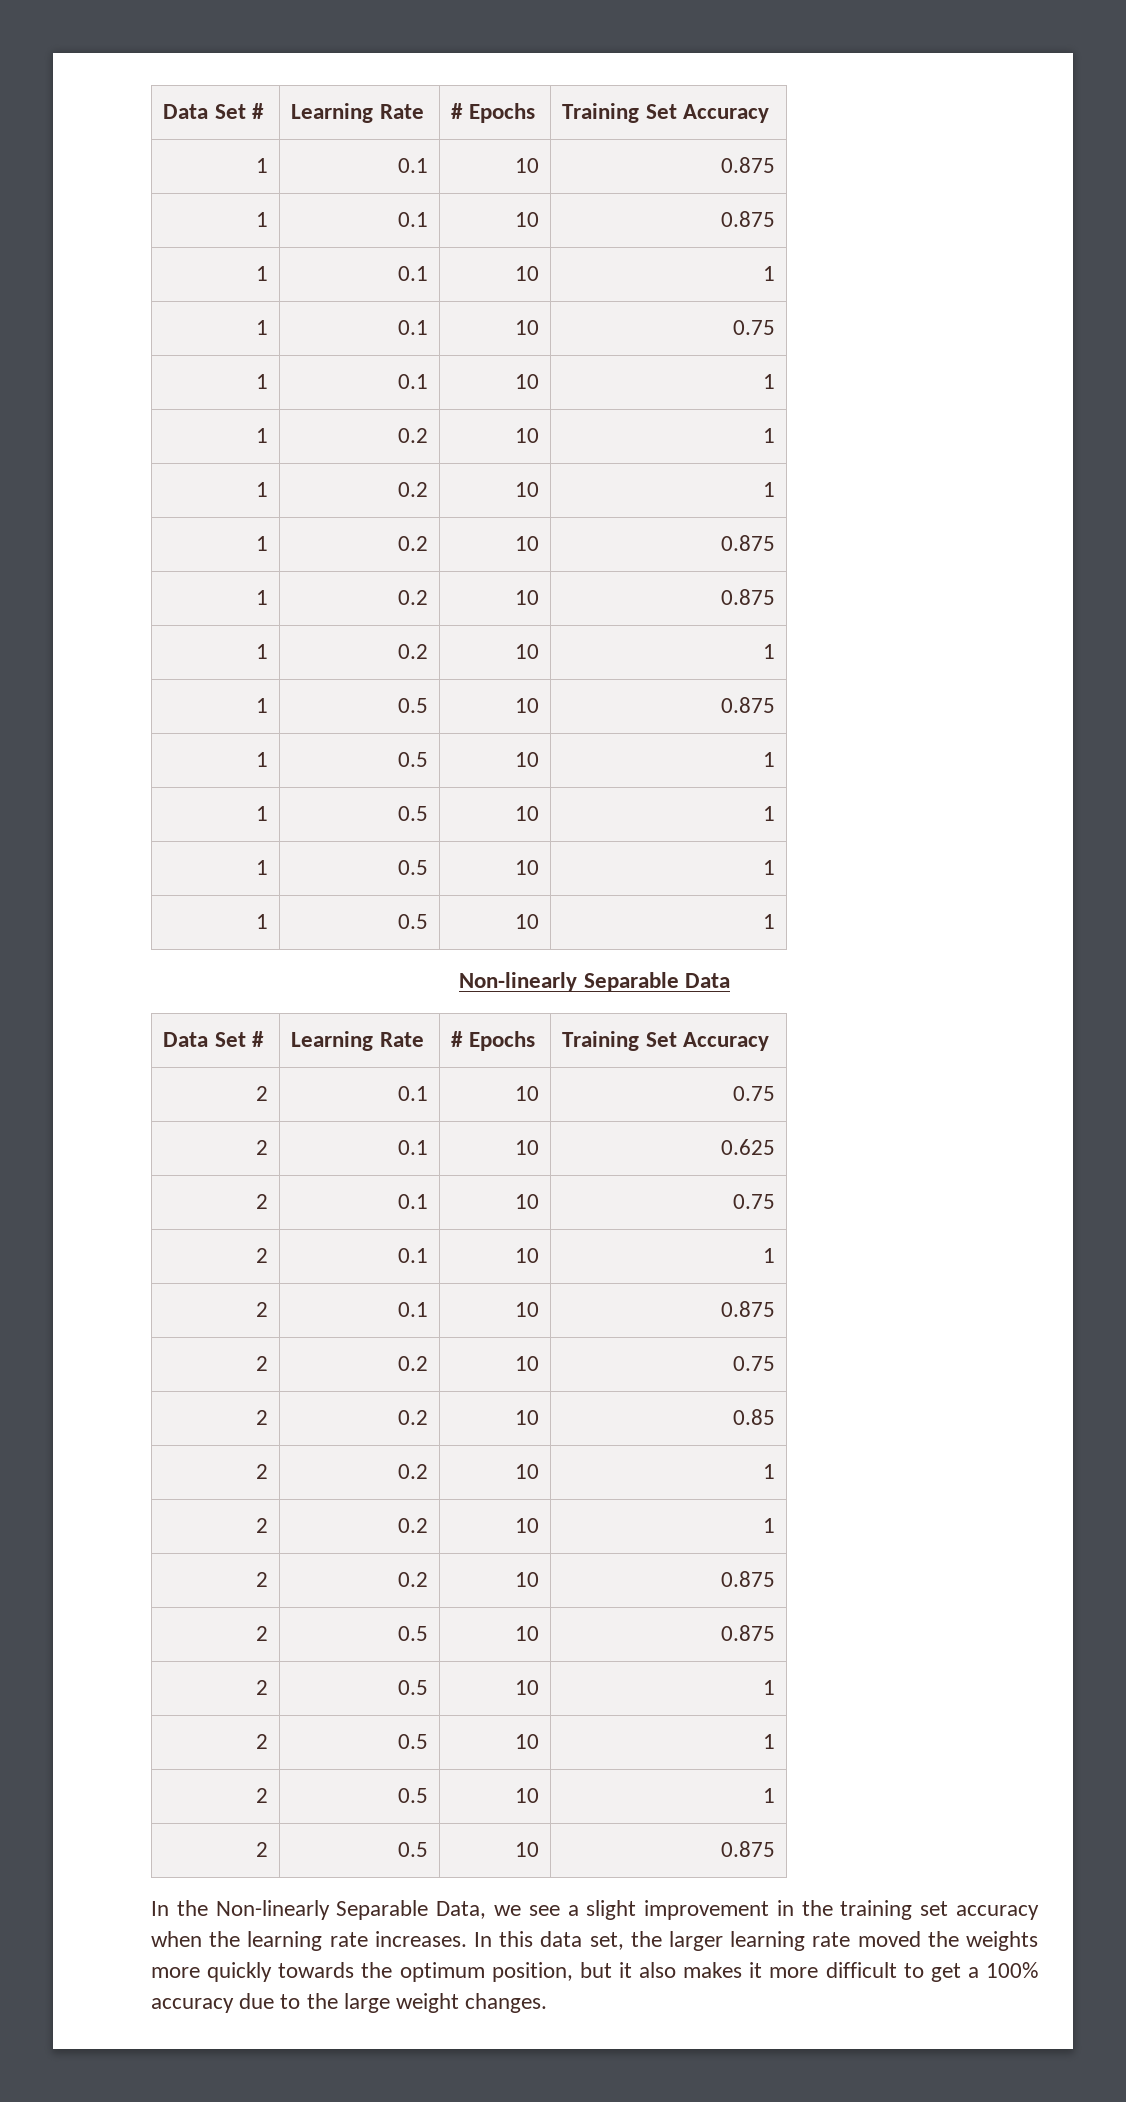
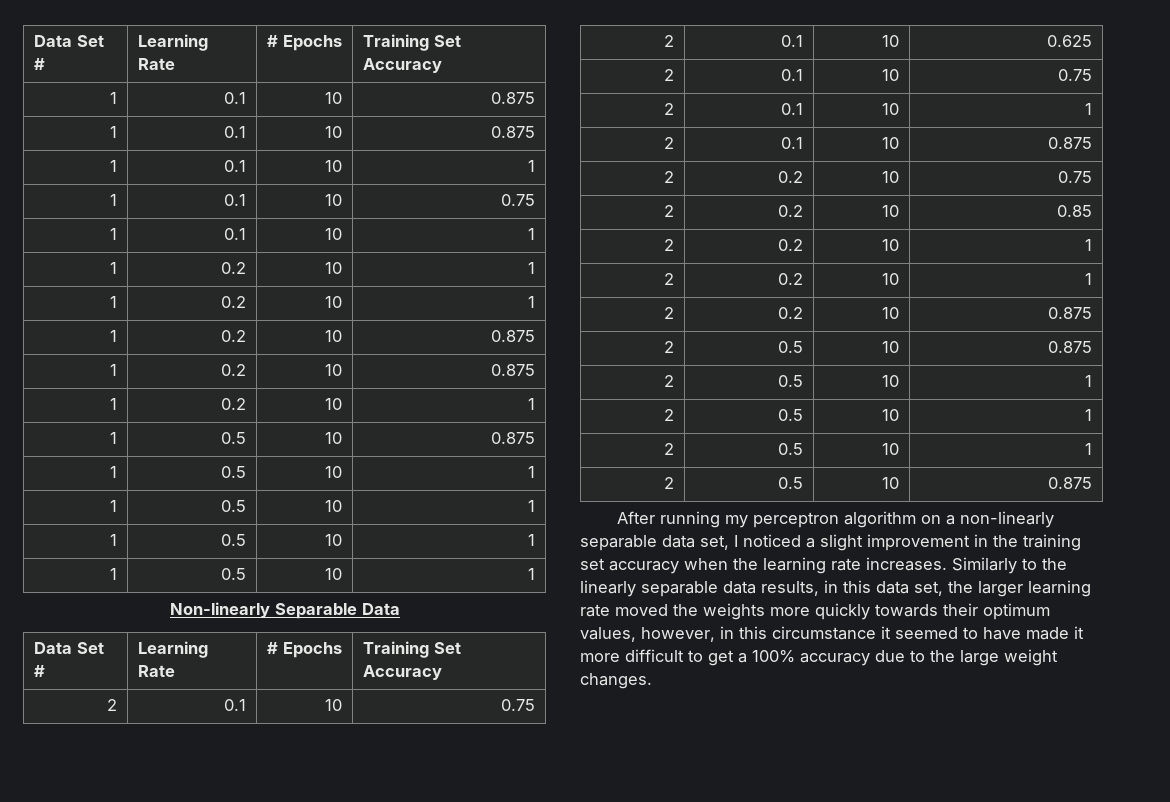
- In the Non-linearly Separable Data, we see a slight improvement in the training set accuracy when the learning rate increases.
+ After running my perceptron algorithm on a non-linearly separable data set, I noticed a slight improvement in the training set accuracy when the learning rate increases.
- In this data set, the larger learning rate moved the weights more quickly towards the optimum position, but it also makes it more difficult to get a 100% accuracy due to the large weight changes.
+ Similarly to the linearly separable data results, in this data set, the larger learning rate moved the weights more quickly towards their optimum values, however, in this circumstance it seemed to have made it more difficult to get a 100% accuracy due to the large weight changes.

